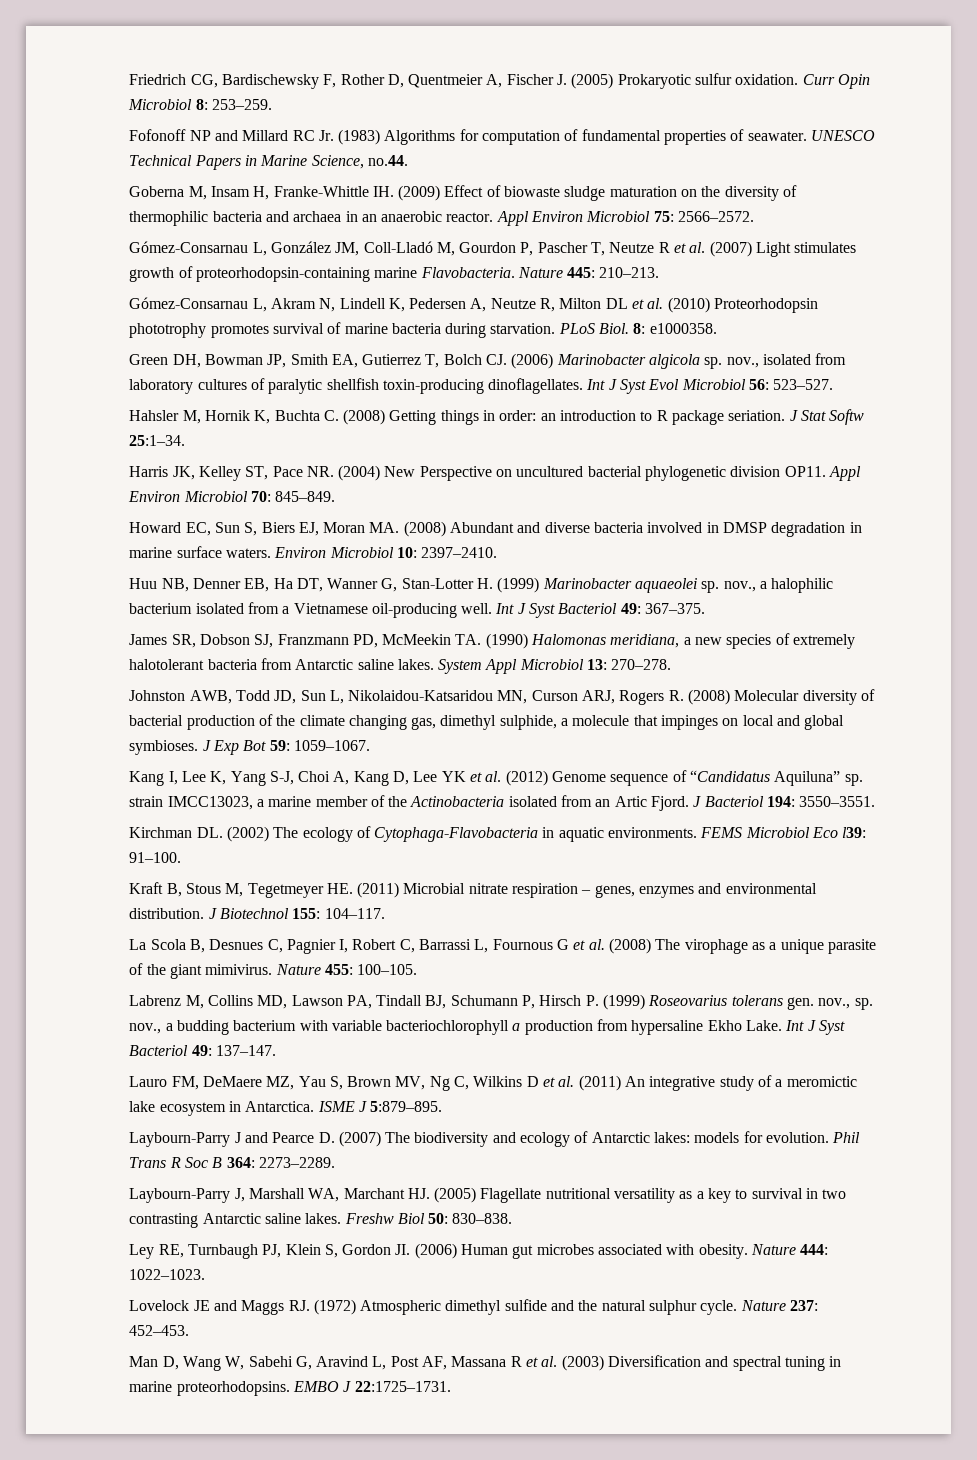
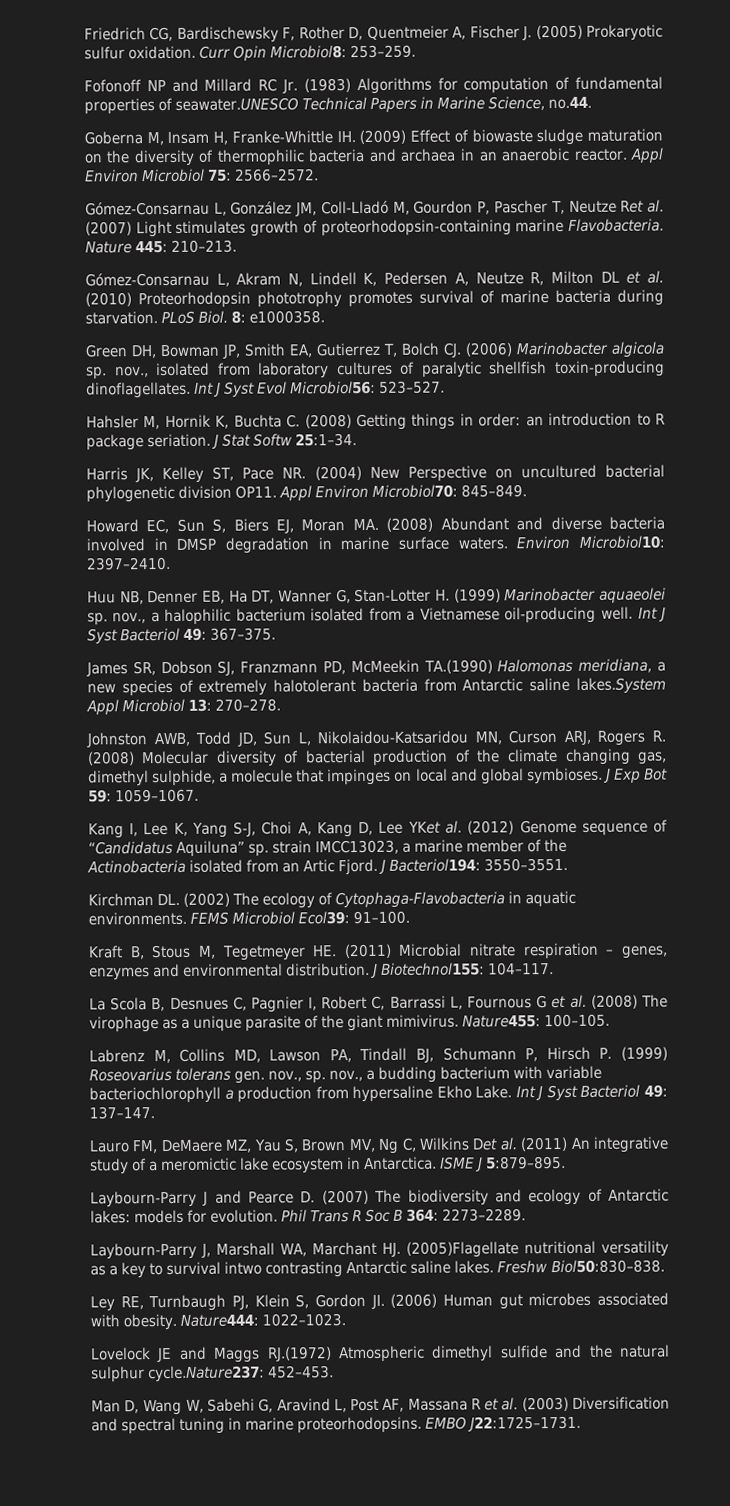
- Curr Opin Microbiol 8: 253–259.
+ Curr Opin Microbiol8: 253–259.
- Fofonoff NP and Millard RC Jr. (1983) Algorithms for computation of fundamental properties of seawater. UNESCO Technical Papers in Marine Science, no.44.
+ Fofonoff NP and Millard RC Jr. (1983) Algorithms for computation of fundamental properties of seawater.UNESCO Technical Papers in Marine Science, no.44.
- Gómez-Consarnau L, González JM, Coll-Lladó M, Gourdon P, Pascher T, Neutze R et al. (2007) Light stimulates growth of proteorhodopsin-containing marine Flavobacteria.
+ Gómez-Consarnau L, González JM, Coll-Lladó M, Gourdon P, Pascher T, Neutze Ret al. (2007) Light stimulates growth of proteorhodopsin-containing marine Flavobacteria.
- Int J Syst Evol Microbiol 56: 523–527.
+ Int J Syst Evol Microbiol56: 523–527.
- Appl Environ Microbiol 70: 845–849.
+ Appl Environ Microbiol70: 845–849.
- Environ Microbiol 10: 2397–2410.
+ Environ Microbiol10: 2397–2410.
- James SR, Dobson SJ, Franzmann PD, McMeekin TA. (1990) Halomonas meridiana, a new species of extremely halotolerant bacteria from Antarctic saline lakes. System Appl Microbiol 13: 270–278.
+ James SR, Dobson SJ, Franzmann PD, McMeekin TA.(1990) Halomonas meridiana, a new species of extremely halotolerant bacteria from Antarctic saline lakes.System Appl Microbiol 13: 270–278.
- Kang I, Lee K, Yang S-J, Choi A, Kang D, Lee YK et al. (2012) Genome sequence of “Candidatus Aquiluna” sp. strain IMCC13023, a marine member of the Actinobacteria isolated from an Artic Fjord.
+ Kang I, Lee K, Yang S-J, Choi A, Kang D, Lee YKet al. (2012) Genome sequence of “Candidatus Aquiluna” sp. strain IMCC13023, a marine member of the Actinobacteria isolated from an Artic Fjord.
- J Bacteriol 194: 3550–3551.
+ J Bacteriol194: 3550–3551.
- FEMS Microbiol Eco l39: 91–100.
+ FEMS Microbiol Ecol39: 91–100.
- J Biotechnol 155: 104–117.
+ J Biotechnol155: 104–117.
- Nature 455: 100–105.
+ Nature455: 100–105.
- Lauro FM, DeMaere MZ, Yau S, Brown MV, Ng C, Wilkins D et al. (2011) An integrative study of a meromictic lake ecosystem in Antarctica.
+ Lauro FM, DeMaere MZ, Yau S, Brown MV, Ng C, Wilkins Det al. (2011) An integrative study of a meromictic lake ecosystem in Antarctica.
- Laybourn-Parry J, Marshall WA, Marchant HJ. (2005) Flagellate nutritional versatility as a key to survival in two contrasting Antarctic saline lakes.
+ Laybourn-Parry J, Marshall WA, Marchant HJ. (2005)Flagellate nutritional versatility as a key to survival intwo contrasting Antarctic saline lakes.
- Freshw Biol 50: 830–838.
+ Freshw Biol50:830–838.
- Nature 444: 1022–1023.
+ Nature444: 1022–1023.
- Lovelock JE and Maggs RJ. (1972) Atmospheric dimethyl sulfide and the natural sulphur cycle. Nature 237: 452–453.
+ Lovelock JE and Maggs RJ.(1972) Atmospheric dimethyl sulfide and the natural sulphur cycle.Nature237: 452–453.
- EMBO J 22:1725–1731.
+ EMBO J22:1725–1731.

